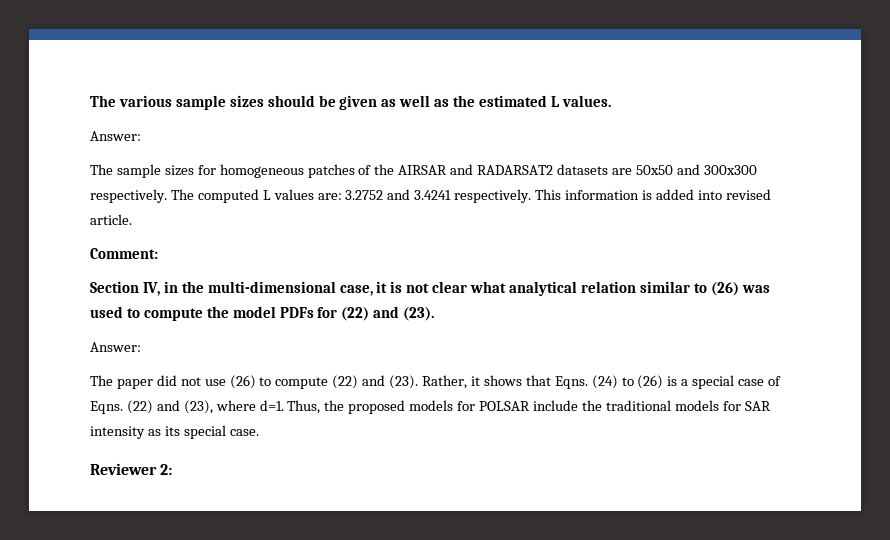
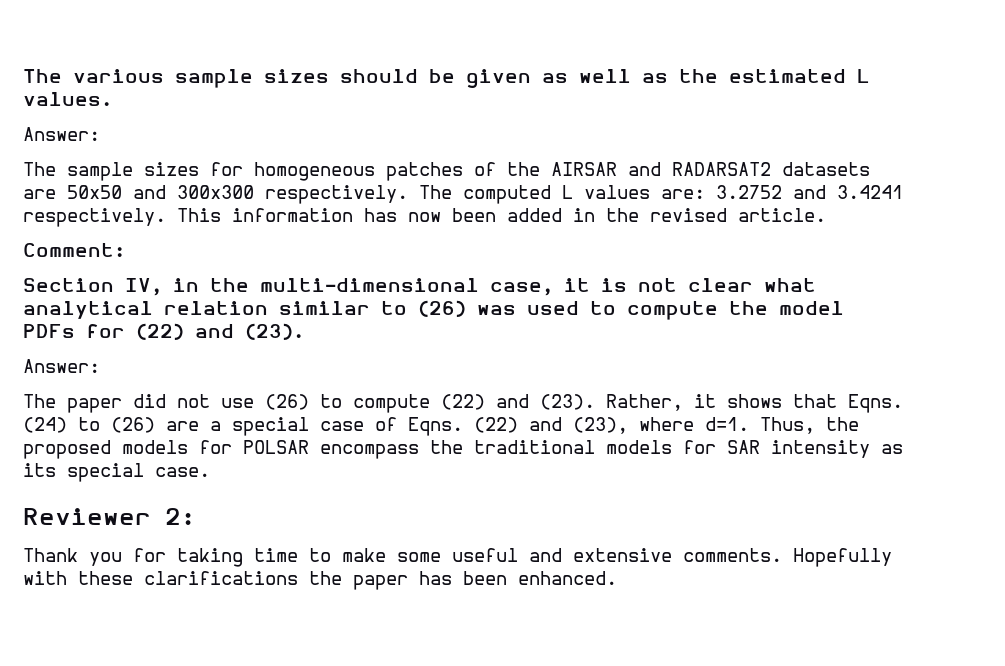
- This information is added into revised article.
+ This information has now been added in the revised article.
- (24) to (26) is a special case of Eqns.
+ (24) to (26) are a special case of Eqns.
- Thus, the proposed models for POLSAR include the traditional models for SAR intensity as its special case.
+ Thus, the proposed models for POLSAR encompass the traditional models for SAR intensity as its special case.
+ Thank you for taking time to make some useful and extensive comments. Hopefully with these clarifications the paper has been enhanced.

